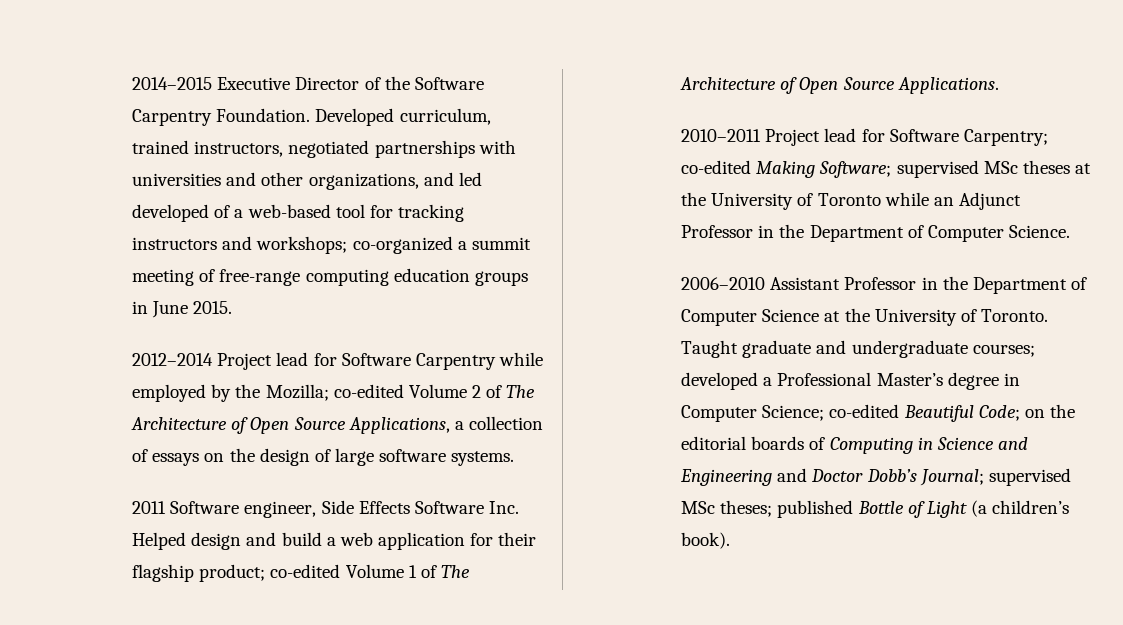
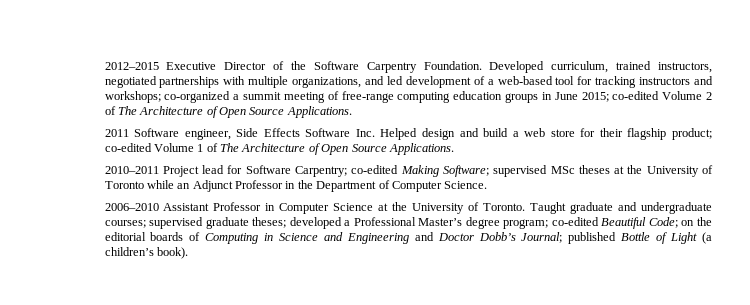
- 2014–2015 Executive Director of the Software Carpentry Foundation.
+ 2012–2015 Executive Director of the Software Carpentry Foundation.
- Developed curriculum, trained instructors, negotiated partnerships with universities and other organizations, and led developed of a web-based tool for tracking instructors and workshops; co-organized a summit meeting of free-range computing education groups in June 2015.
- 2012–2014 Project lead for Software Carpentry while employed by the Mozilla; co-edited Volume 2 of The Architecture of Open Source Applications, a collection of essays on the design of large software systems.
+ Developed curriculum, trained instructors, negotiated partnerships with multiple organizations, and led development of a web-based tool for tracking instructors and workshops; co-organized a summit meeting of free-range computing education groups in June 2015; co-edited Volume 2 of The Architecture of Open Source Applications.
- 2011 Software engineer, Side Effects Software Inc. Helped design and build a web application for their flagship product; co-edited Volume 1 of The Architecture of Open Source Applications.
+ 2011 Software engineer, Side Effects Software Inc. Helped design and build a web store for their flagship product; co-edited Volume 1 of The Architecture of Open Source Applications.
- 2006–2010 Assistant Professor in the Department of Computer Science at the University of Toronto.
+ 2006–2010 Assistant Professor in Computer Science at the University of Toronto.
- Taught graduate and undergraduate courses; developed a Professional Master’s degree in Computer Science; co-edited Beautiful Code; on the editorial boards of Computing in Science and Engineering and Doctor Dobb’s Journal; supervised MSc theses; published Bottle of Light (a children’s book).
+ Taught graduate and undergraduate courses; supervised graduate theses; developed a Professional Master’s degree program; co-edited Beautiful Code; on the editorial boards of Computing in Science and Engineering and Doctor Dobb’s Journal; published Bottle of Light (a children’s book).

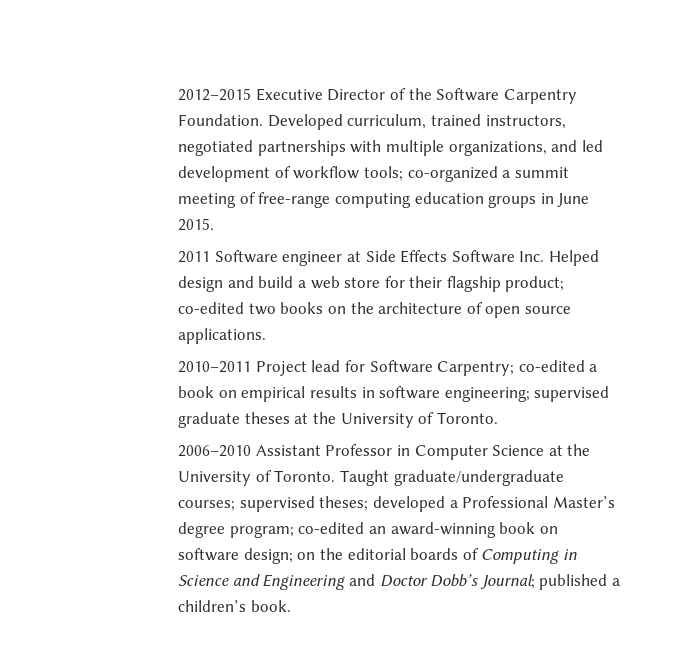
- Developed curriculum, trained instructors, negotiated partnerships with multiple organizations, and led development of a web-based tool for tracking instructors and workshops; co-organized a summit meeting of free-range computing education groups in June 2015; co-edited Volume 2 of The Architecture of Open Source Applications.
+ Developed curriculum, trained instructors, negotiated partnerships with multiple organizations, and led development of workflow tools; co-organized a summit meeting of free-range computing education groups in June 2015.
- 2011 Software engineer, Side Effects Software Inc. Helped design and build a web store for their flagship product; co-edited Volume 1 of The Architecture of Open Source Applications.
+ 2011 Software engineer at Side Effects Software Inc. Helped design and build a web store for their flagship product; co-edited two books on the architecture of open source applications.
- 2010–2011 Project lead for Software Carpentry; co-edited Making Software; supervised MSc theses at the University of Toronto while an Adjunct Professor in the Department of Computer Science.
+ 2010–2011 Project lead for Software Carpentry; co-edited a book on empirical results in software engineering; supervised graduate theses at the University of Toronto.
- Taught graduate and undergraduate courses; supervised graduate theses; developed a Professional Master’s degree program; co-edited Beautiful Code; on the editorial boards of Computing in Science and Engineering and Doctor Dobb’s Journal; published Bottle of Light (a children’s book).
+ Taught graduate/undergraduate courses; supervised theses; developed a Professional Master’s degree program; co-edited an award-winning book on software design; on the editorial boards of Computing in Science and Engineering and Doctor Dobb’s Journal; published a children’s book.

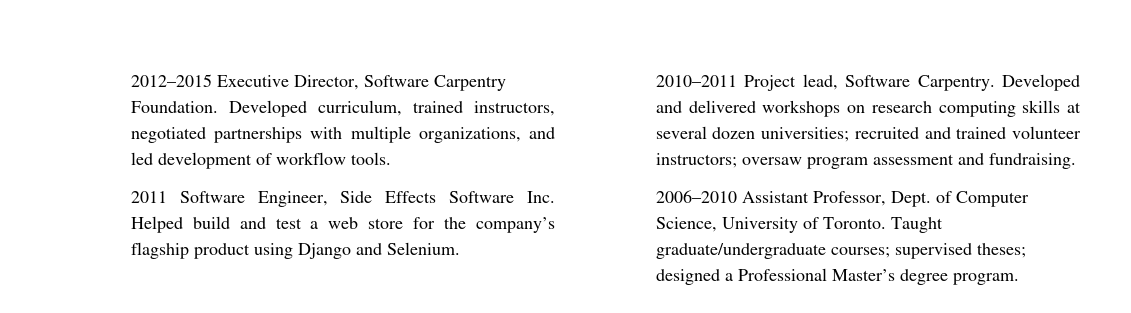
- 2012–2015 Executive Director of the Software Carpentry Foundation.
+ 2012–2015 Executive Director, Software Carpentry Foundation.
- Developed curriculum, trained instructors, negotiated partnerships with multiple organizations, and led development of workflow tools; co-organized a summit meeting of free-range computing education groups in June 2015.
+ Developed curriculum, trained instructors, negotiated partnerships with multiple organizations, and led development of workflow tools.
- 2011 Software engineer at Side Effects Software Inc. Helped design and build a web store for their flagship product; co-edited two books on the architecture of open source applications.
- 2010–2011 Project lead for Software Carpentry; co-edited a book on empirical results in software engineering; supervised graduate theses at the University of Toronto.
- 2006–2010 Assistant Professor in Computer Science at the University of Toronto.
+ 2011 Software Engineer, Side Effects Software Inc. Helped build and test a web store for the company’s flagship product using Django and Selenium.
+ 2010–2011 Project lead, Software Carpentry. Developed and delivered workshops on research computing skills at several dozen universities; recruited and trained volunteer instructors; oversaw program assessment and fundraising.
+ 2006–2010 Assistant Professor, Dept. of Computer Science, University of Toronto.
- Taught graduate/undergraduate courses; supervised theses; developed a Professional Master’s degree program; co-edited an award-winning book on software design; on the editorial boards of Computing in Science and Engineering and Doctor Dobb’s Journal; published a children’s book.
+ Taught graduate/undergraduate courses; supervised theses; designed a Professional Master’s degree program.

